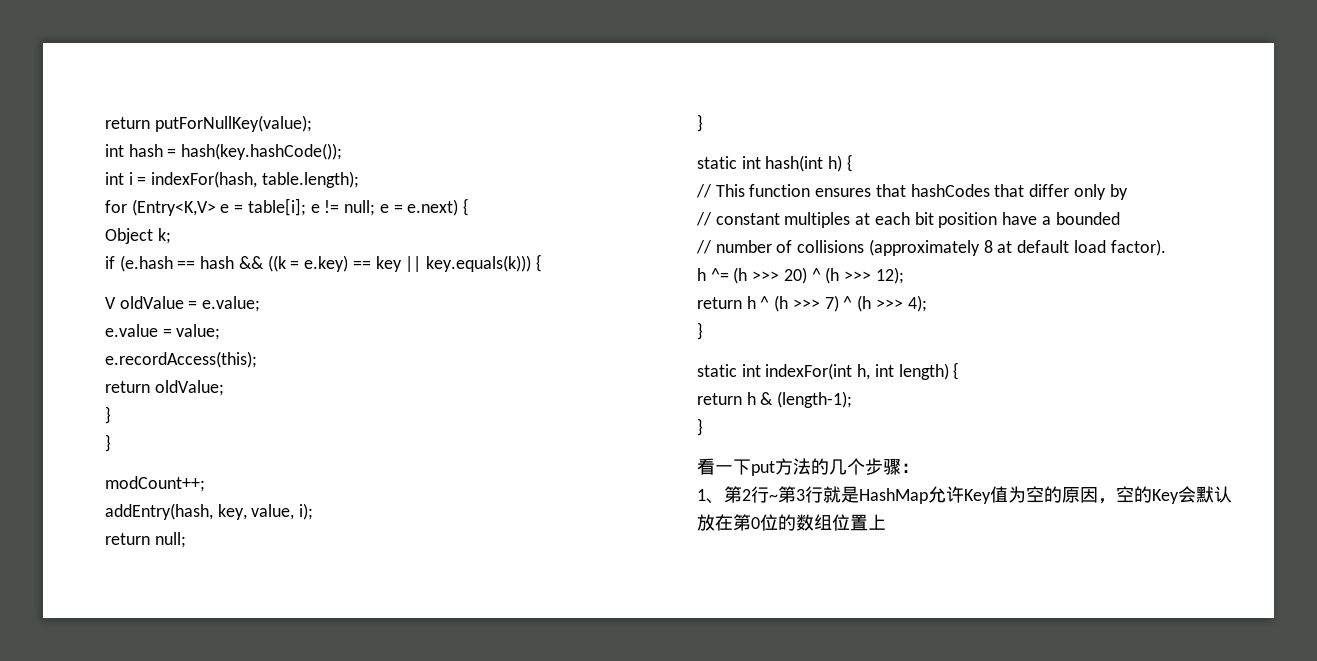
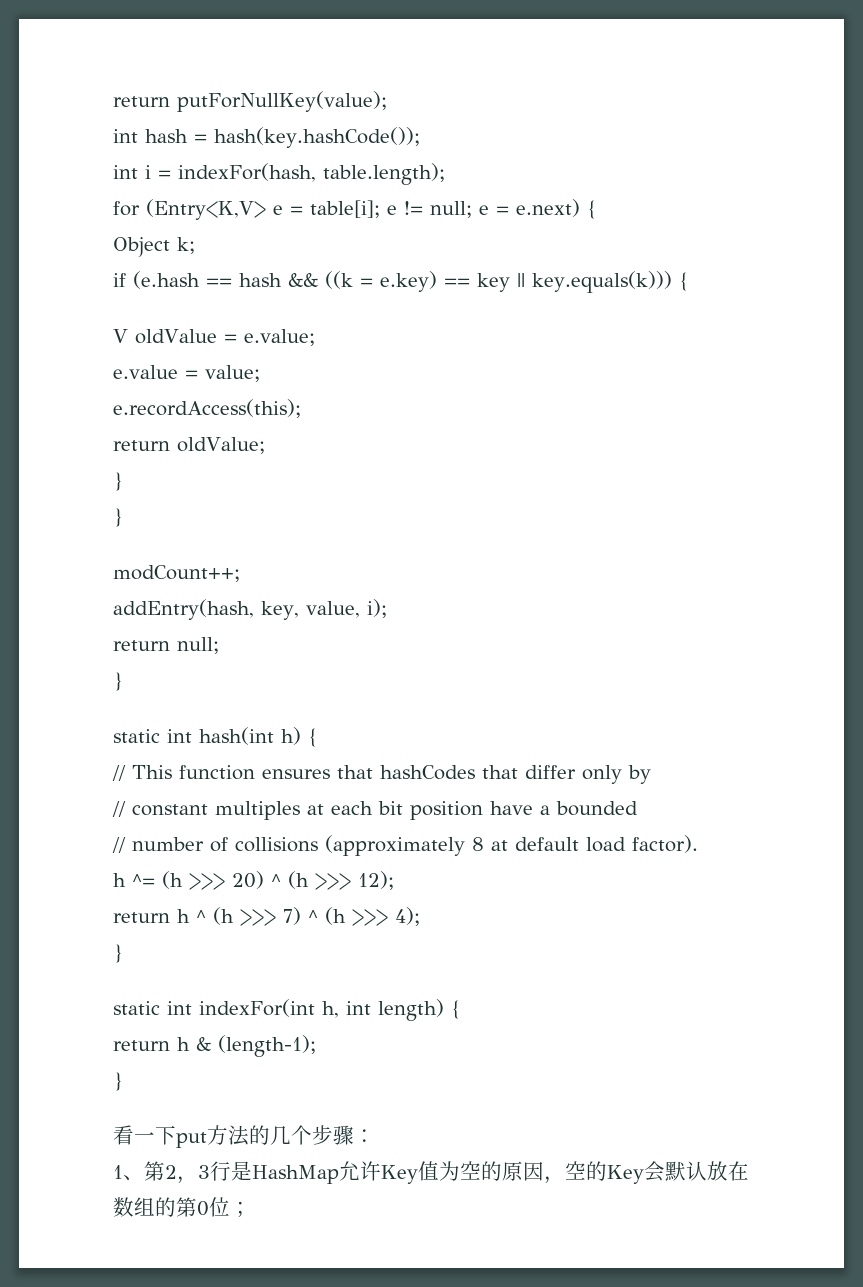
- 1、第2行~第3行就是HashMap允许Key值为空的原因，空的Key会默认放在第0位的数组位置上
+ 1、第2，3行是HashMap允许Key值为空的原因，空的Key会默认放在数组的第0位；

